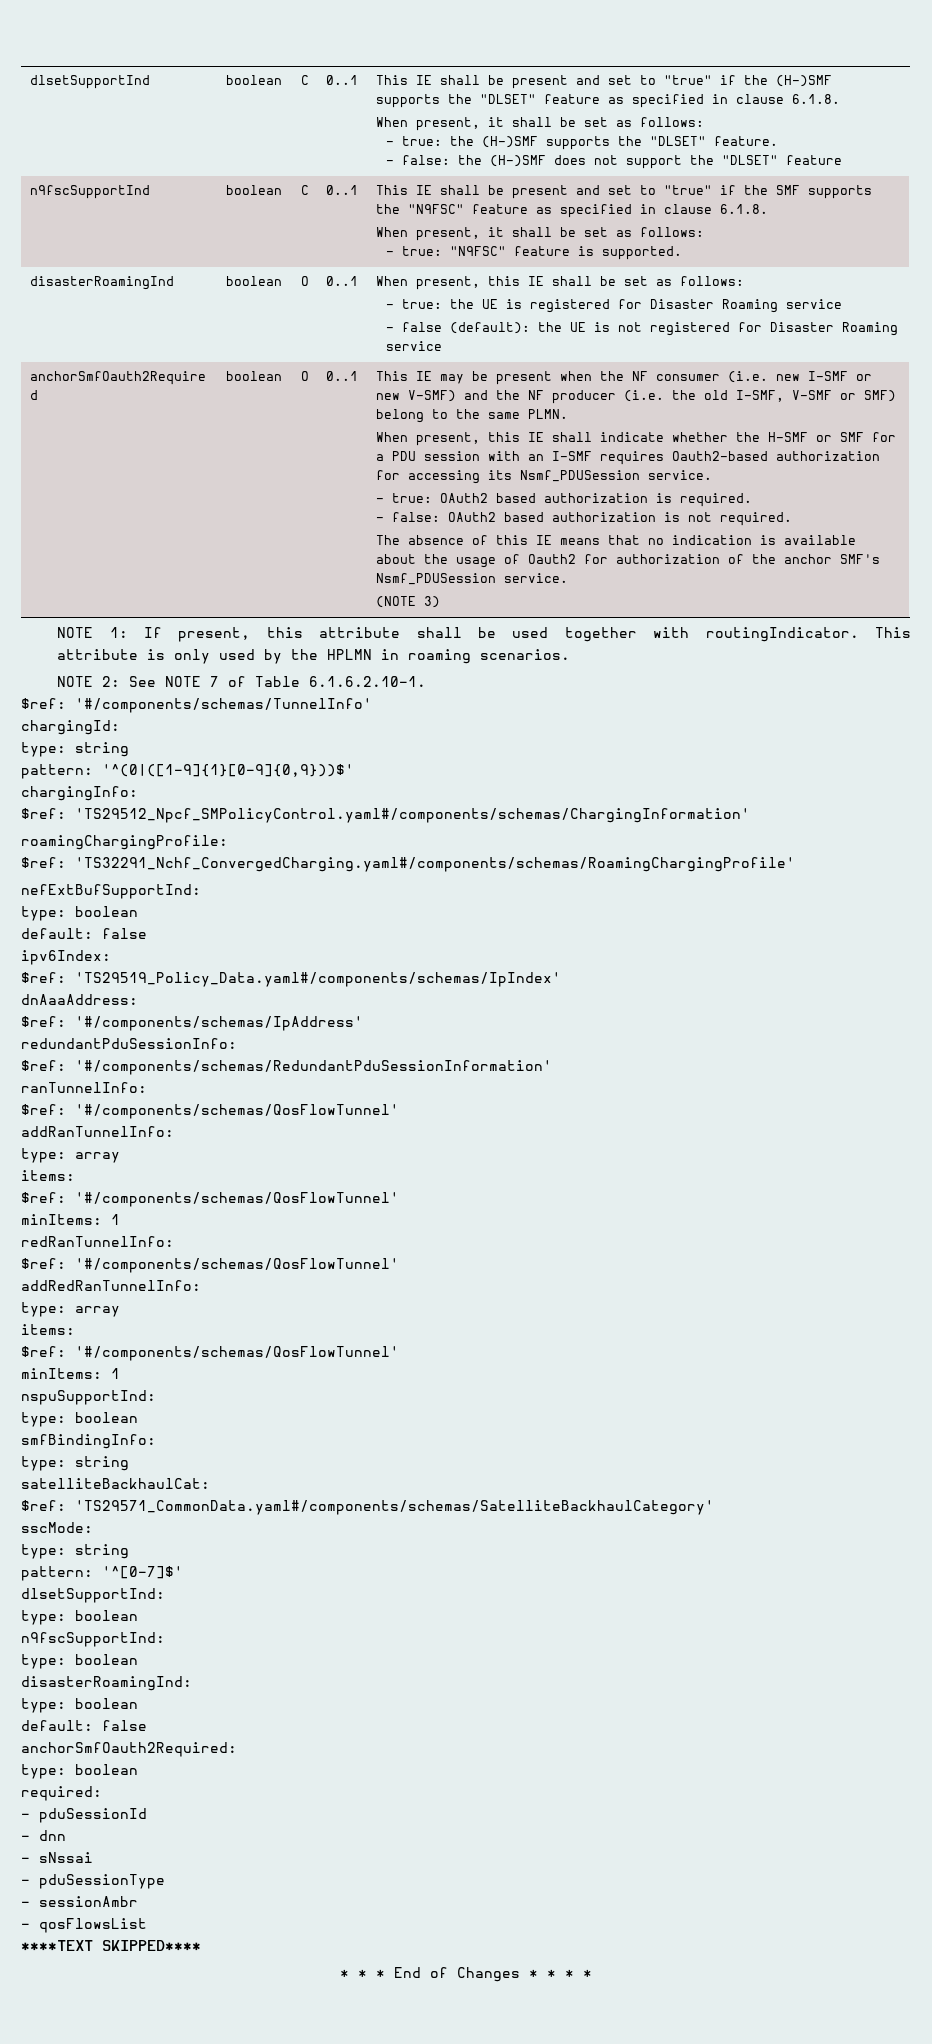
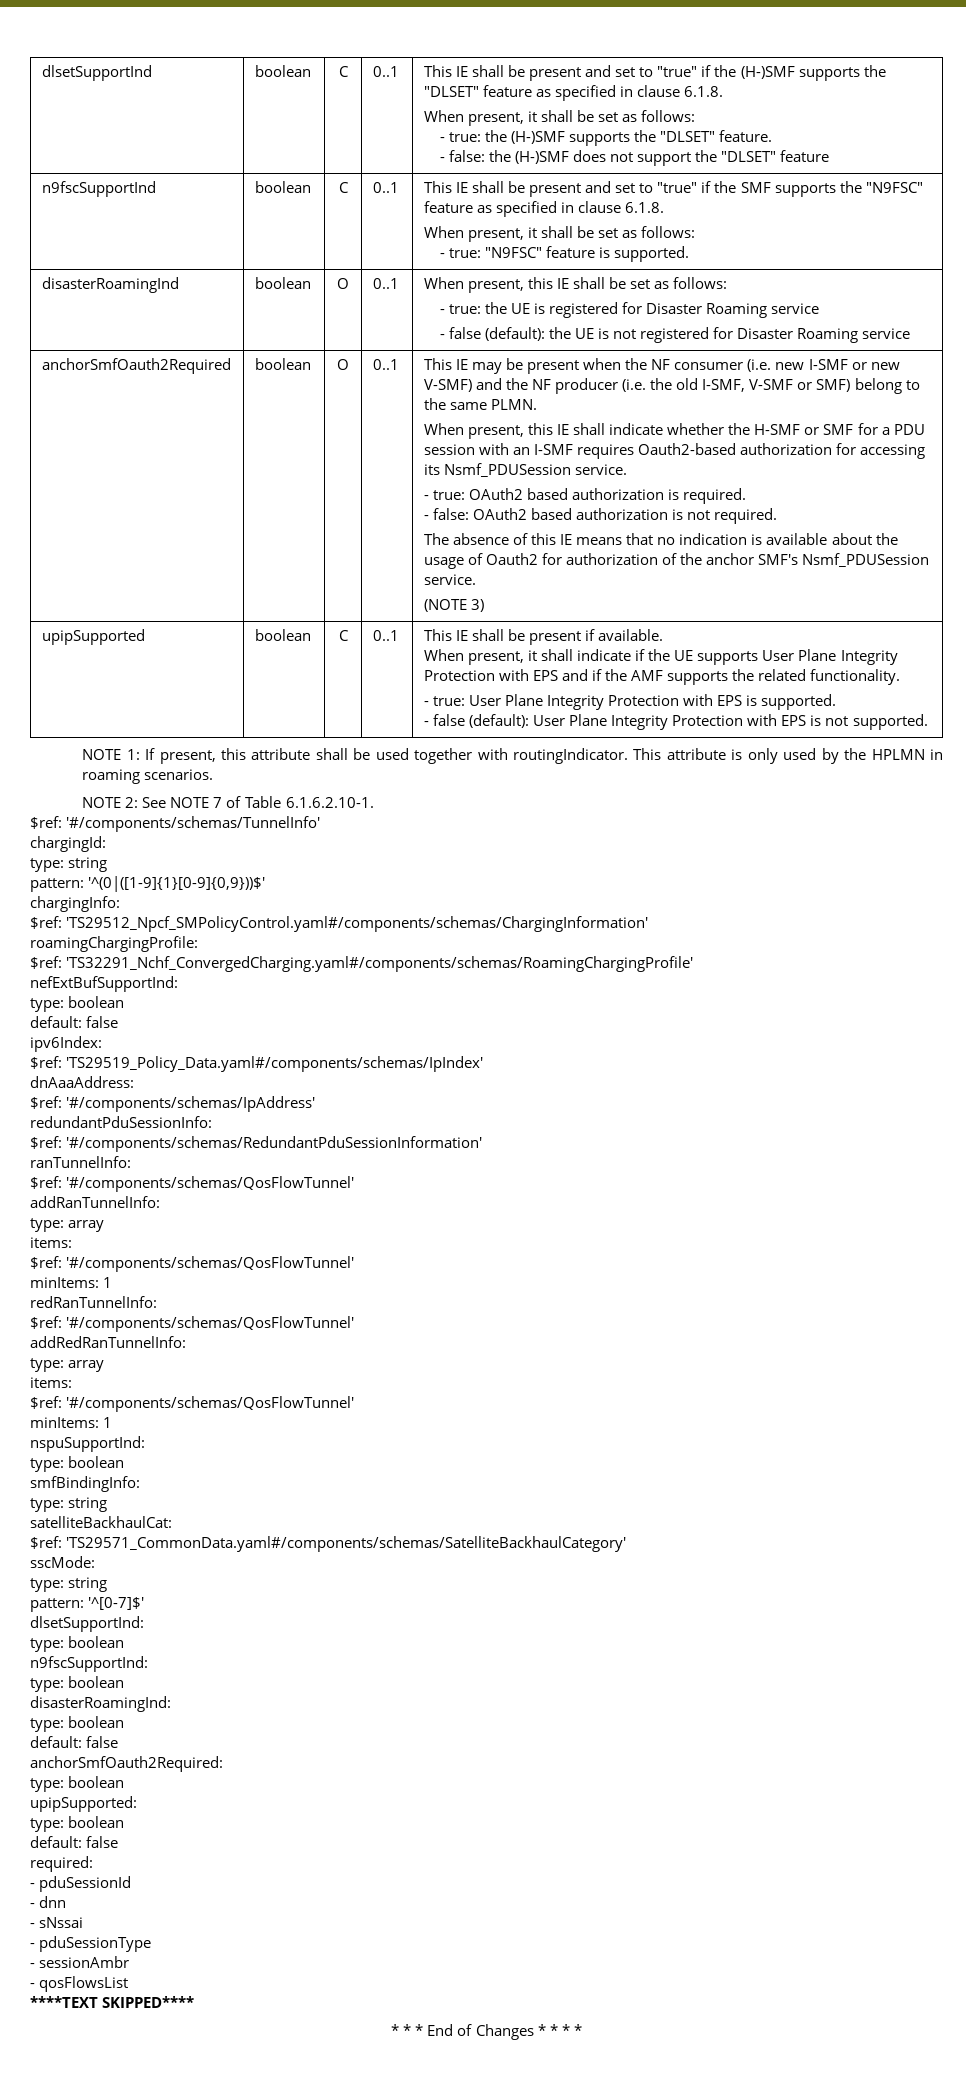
+ upipSupported | boolean | C | 0..1 | This IE shall be present if available.
+ When present, it shall indicate if the UE supports User Plane Integrity Protection with EPS and if the AMF supports the related functionality.
+ - true: User Plane Integrity Protection with EPS is supported.
+ - false (default): User Plane Integrity Protection with EPS is not supported.
+ upipSupported:
+ type: boolean
+ default: false

